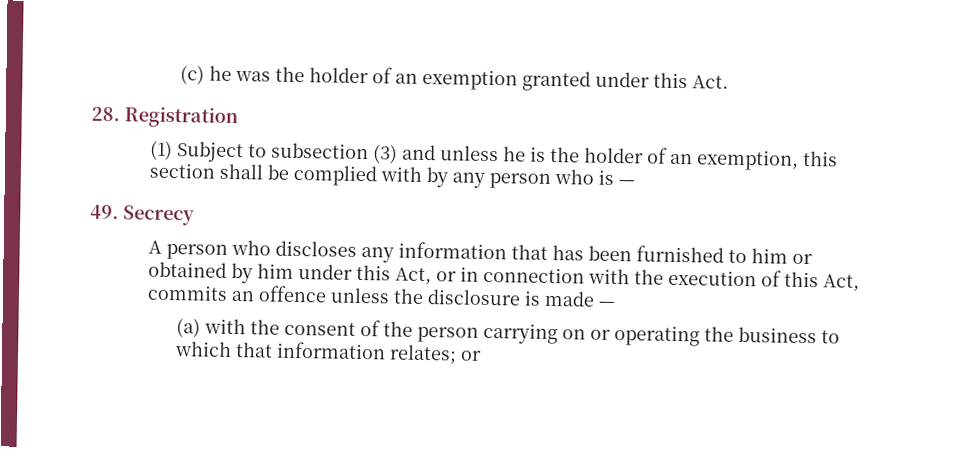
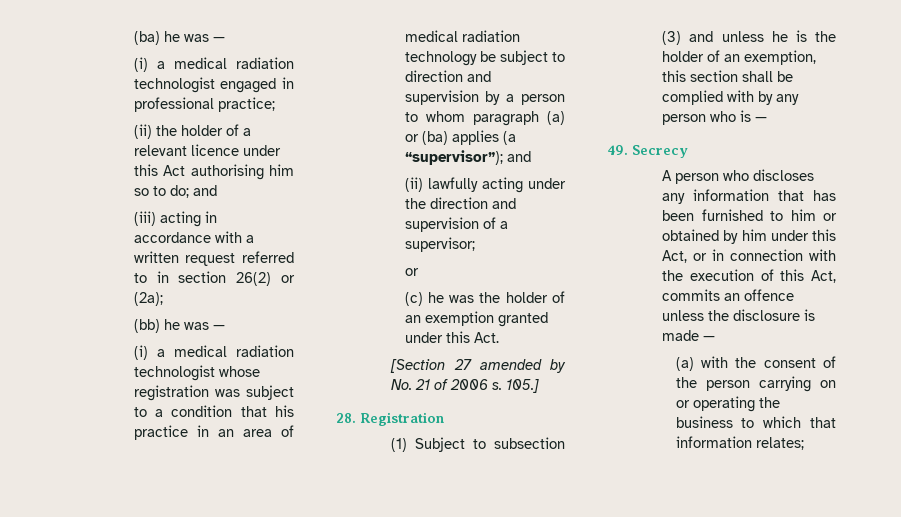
+ (ba) he was —
+ (i) a medical radiation technologist engaged in professional practice;
+ (ii) the holder of a relevant licence under this Act authorising him so to do; and
+ (iii) acting in accordance with a written request referred to in section 26(2) or (2a);
+ (bb) he was —
+ (i) a medical radiation technologist whose registration was subject to a condition that his practice in an area of medical radiation technology be subject to direction and supervision by a person to whom paragraph (a) or (ba) applies (a “supervisor”); and
+ (ii) lawfully acting under the direction and supervision of a supervisor;
+ or
+ [Section 27 amended by No. 21 of 2006 s. 105.]
- (a) with the consent of the person carrying on or operating the business to which that information relates; or
+ (a) with the consent of the person carrying on or operating the business to which that information relates;

